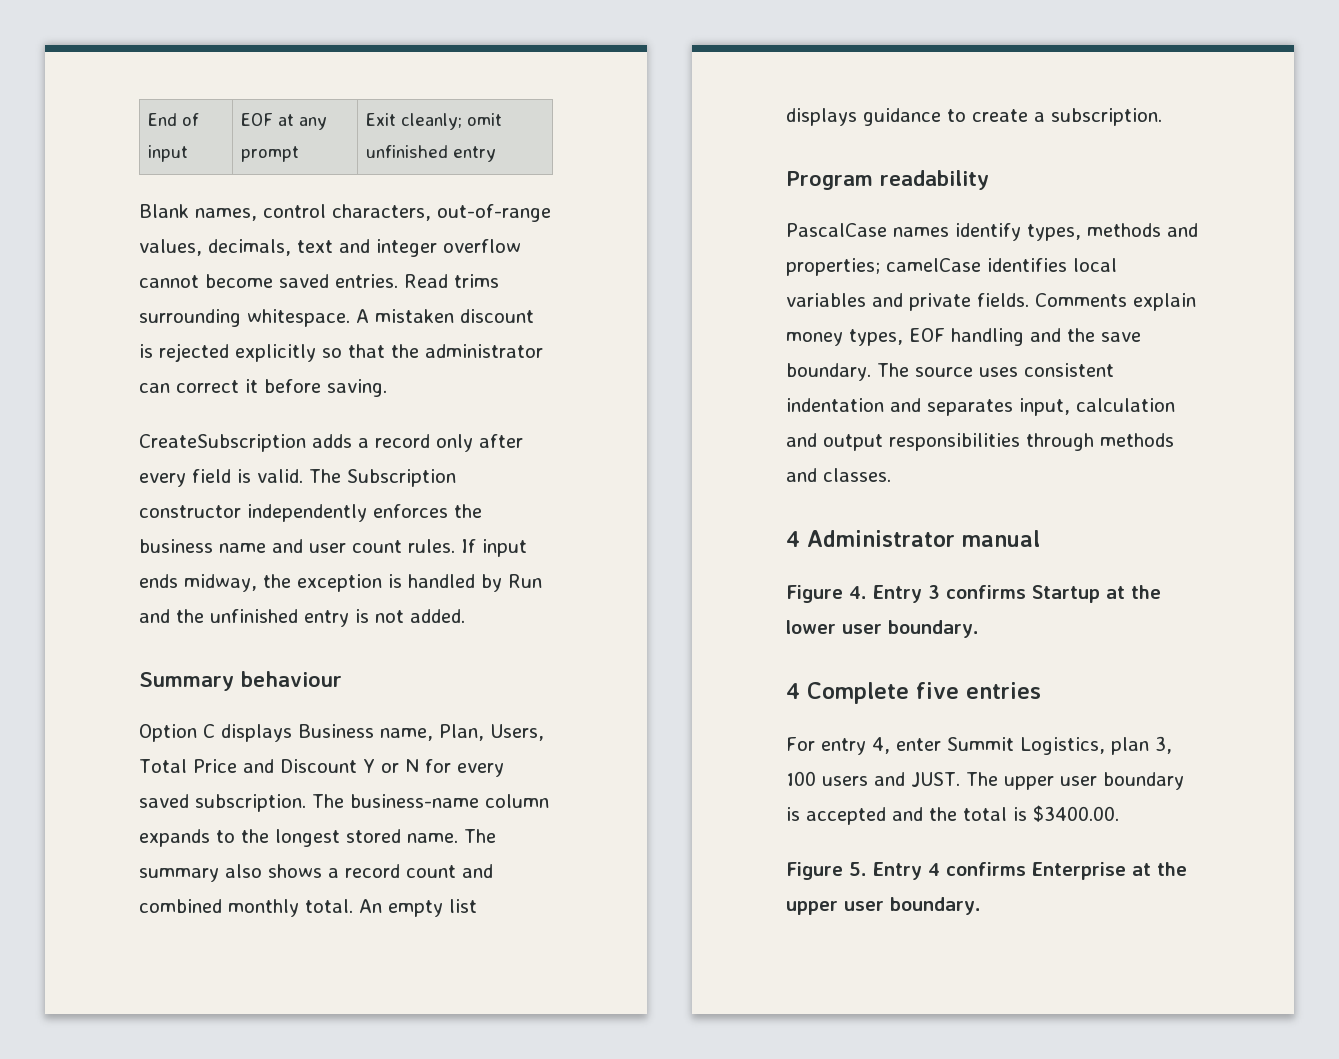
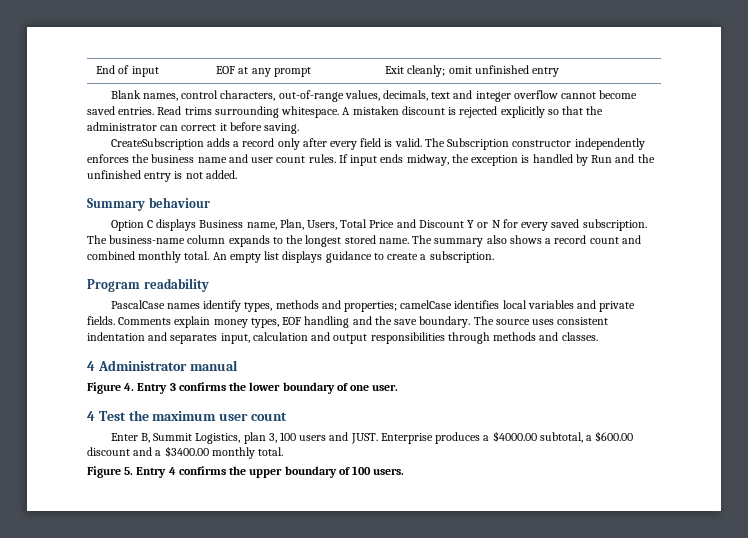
- Figure 4. Entry 3 confirms Startup at the lower user boundary.
- 4 Complete five entries
- For entry 4, enter Summit Logistics, plan 3, 100 users and JUST.
+ Figure 4. Entry 3 confirms the lower boundary of one user.
+ 4 Test the maximum user count
+ Enter B, Summit Logistics, plan 3, 100 users and JUST.
- The upper user boundary is accepted and the total is $3400.00.
+ Enterprise produces a $4000.00 subtotal, a $600.00 discount and a $3400.00 monthly total.
- Figure 5. Entry 4 confirms Enterprise at the upper user boundary.
+ Figure 5. Entry 4 confirms the upper boundary of 100 users.

